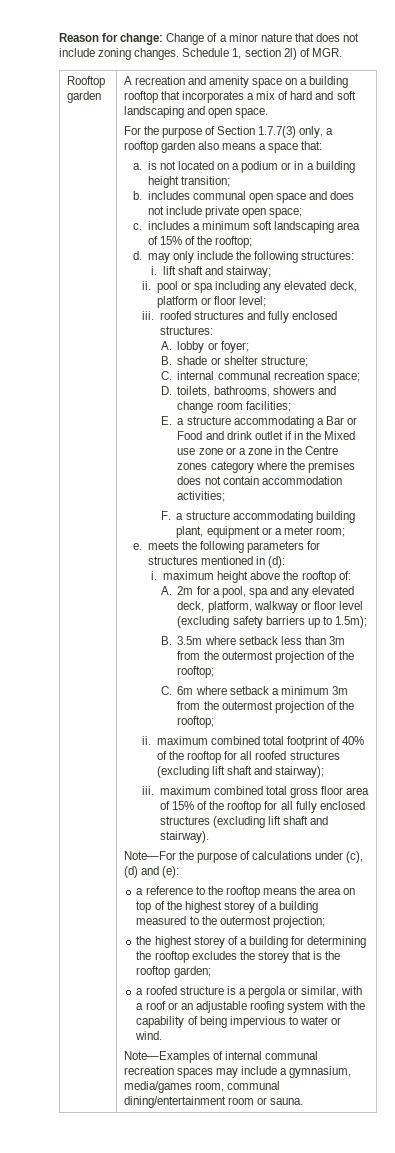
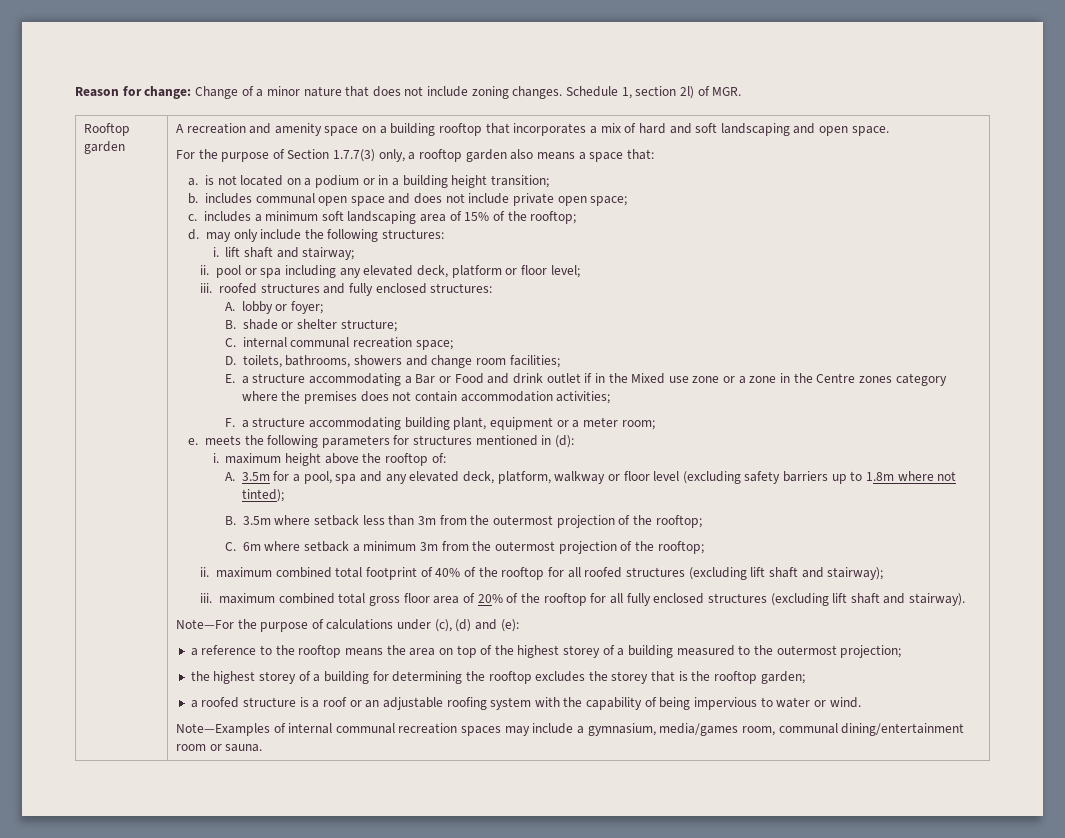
- A. 2m for a pool, spa and any elevated deck, platform, walkway or floor level (excluding safety barriers up to 1.5m);
+ A. 3.5m for a pool, spa and any elevated deck, platform, walkway or floor level (excluding safety barriers up to 1.8m where not tinted);
- iii. maximum combined total gross floor area of 15% of the rooftop for all fully enclosed structures (excluding lift shaft and stairway).
+ iii. maximum combined total gross floor area of 20% of the rooftop for all fully enclosed structures (excluding lift shaft and stairway).
- a roofed structure is a pergola or similar, with a roof or an adjustable roofing system with the capability of being impervious to water or wind.
+ a roofed structure is a roof or an adjustable roofing system with the capability of being impervious to water or wind.

